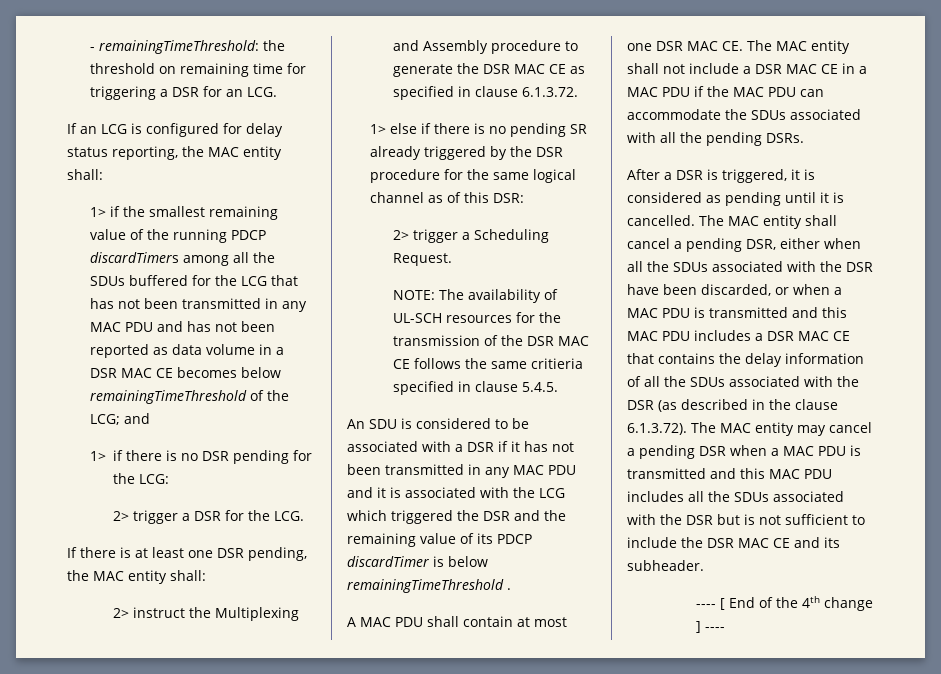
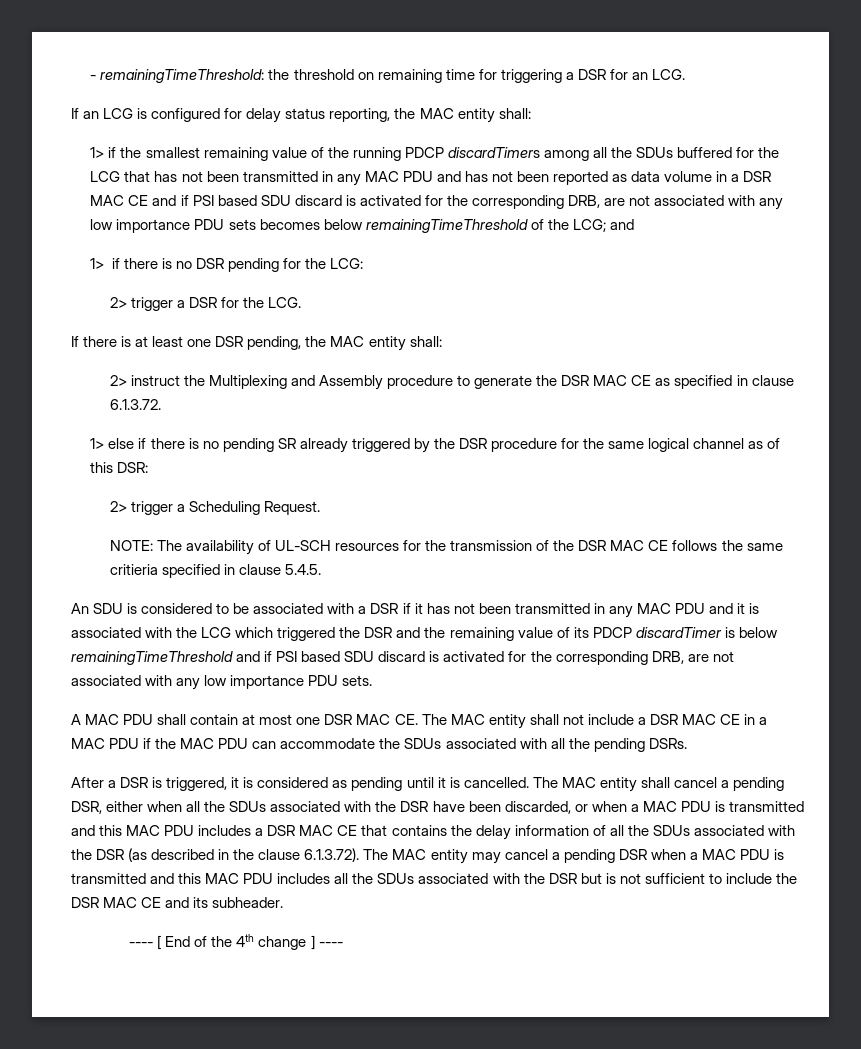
- 1> if the smallest remaining value of the running PDCP discardTimers among all the SDUs buffered for the LCG that has not been transmitted in any MAC PDU and has not been reported as data volume in a DSR MAC CE becomes below remainingTimeThreshold of the LCG; and
+ 1> if the smallest remaining value of the running PDCP discardTimers among all the SDUs buffered for the LCG that has not been transmitted in any MAC PDU and has not been reported as data volume in a DSR MAC CE and if PSI based SDU discard is activated for the corresponding DRB, are not associated with any low importance PDU sets becomes below remainingTimeThreshold of the LCG; and
- An SDU is considered to be associated with a DSR if it has not been transmitted in any MAC PDU and it is associated with the LCG which triggered the DSR and the remaining value of its PDCP discardTimer is below remainingTimeThreshold .
+ An SDU is considered to be associated with a DSR if it has not been transmitted in any MAC PDU and it is associated with the LCG which triggered the DSR and the remaining value of its PDCP discardTimer is below remainingTimeThreshold and if PSI based SDU discard is activated for the corresponding DRB, are not associated with any low importance PDU sets.

